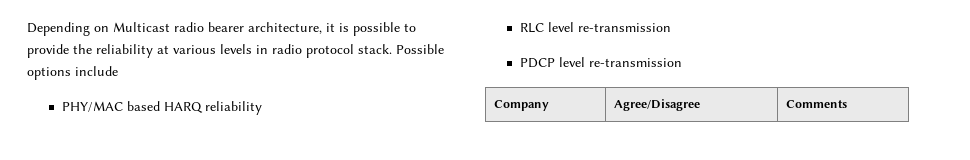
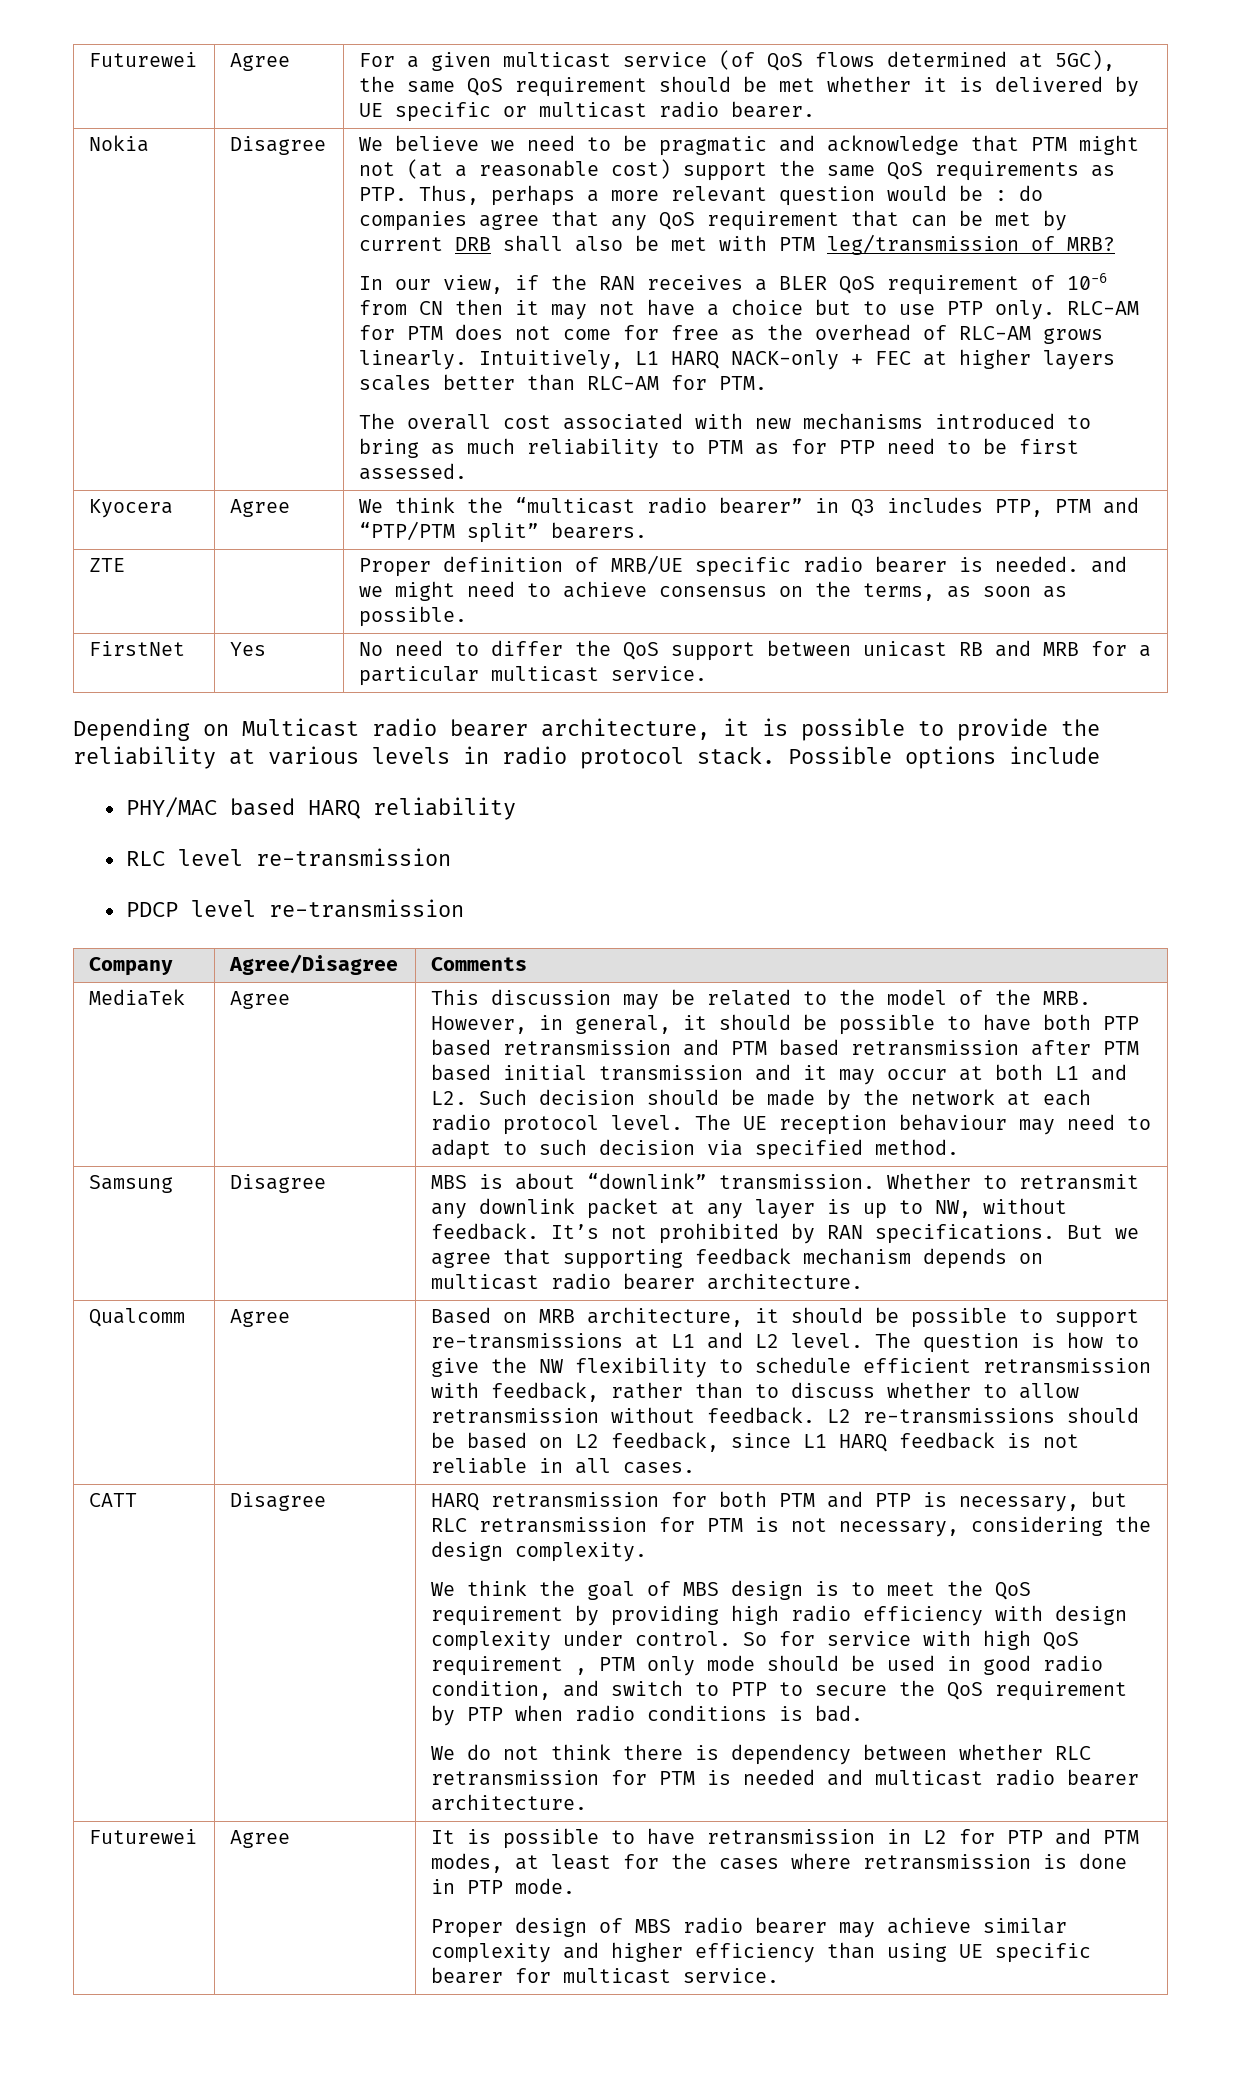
+ Futurewei | Agree | For a given multicast service (of QoS flows determined at 5GC), the same QoS requirement should be met whether it is delivered by UE specific or multicast radio bearer.
+ Nokia | Disagree | We believe we need to be pragmatic and acknowledge that PTM might not (at a reasonable cost) support the same QoS requirements as PTP. Thus, perhaps a more relevant question would be : do companies agree that any QoS requirement that can be met by current DRB shall also be met with PTM leg/transmission of MRB?
+ In our view, if the RAN receives a BLER QoS requirement of 10-6 from CN then it may not have a choice but to use PTP only. RLC-AM for PTM does not come for free as the overhead of RLC-AM grows linearly. Intuitively, L1 HARQ NACK-only + FEC at higher layers scales better than RLC-AM for PTM.
+ The overall cost associated with new mechanisms introduced to bring as much reliability to PTM as for PTP need to be first assessed.
+ Kyocera | Agree | We think the “multicast radio bearer” in Q3 includes PTP, PTM and “PTP/PTM split” bearers.
+ ZTE | | Proper definition of MRB/UE specific radio bearer is needed. and we might need to achieve consensus on the terms, as soon as possible.
+ FirstNet | Yes | No need to differ the QoS support between unicast RB and MRB for a particular multicast service.
+ MediaTek | Agree | This discussion may be related to the model of the MRB. However, in general, it should be possible to have both PTP based retransmission and PTM based retransmission after PTM based initial transmission and it may occur at both L1 and L2. Such decision should be made by the network at each radio protocol level. The UE reception behaviour may need to adapt to such decision via specified method.
+ Samsung | Disagree | MBS is about “downlink” transmission. Whether to retransmit any downlink packet at any layer is up to NW, without feedback. It’s not prohibited by RAN specifications. But we agree that supporting feedback mechanism depends on multicast radio bearer architecture.
+ Qualcomm | Agree | Based on MRB architecture, it should be possible to support re-transmissions at L1 and L2 level. The question is how to give the NW flexibility to schedule efficient retransmission with feedback, rather than to discuss whether to allow retransmission without feedback. L2 re-transmissions should be based on L2 feedback, since L1 HARQ feedback is not reliable in all cases.
+ CATT | Disagree | HARQ retransmission for both PTM and PTP is necessary, but RLC retransmission for PTM is not necessary, considering the design complexity.
+ We think the goal of MBS design is to meet the QoS requirement by providing high radio efficiency with design complexity under control. So for service with high QoS requirement , PTM only mode should be used in good radio condition, and switch to PTP to secure the QoS requirement by PTP when radio conditions is bad.
+ We do not think there is dependency between whether RLC retransmission for PTM is needed and multicast radio bearer architecture.
+ Futurewei | Agree | It is possible to have retransmission in L2 for PTP and PTM modes, at least for the cases where retransmission is done in PTP mode.
+ Proper design of MBS radio bearer may achieve similar complexity and higher efficiency than using UE specific bearer for multicast service.

